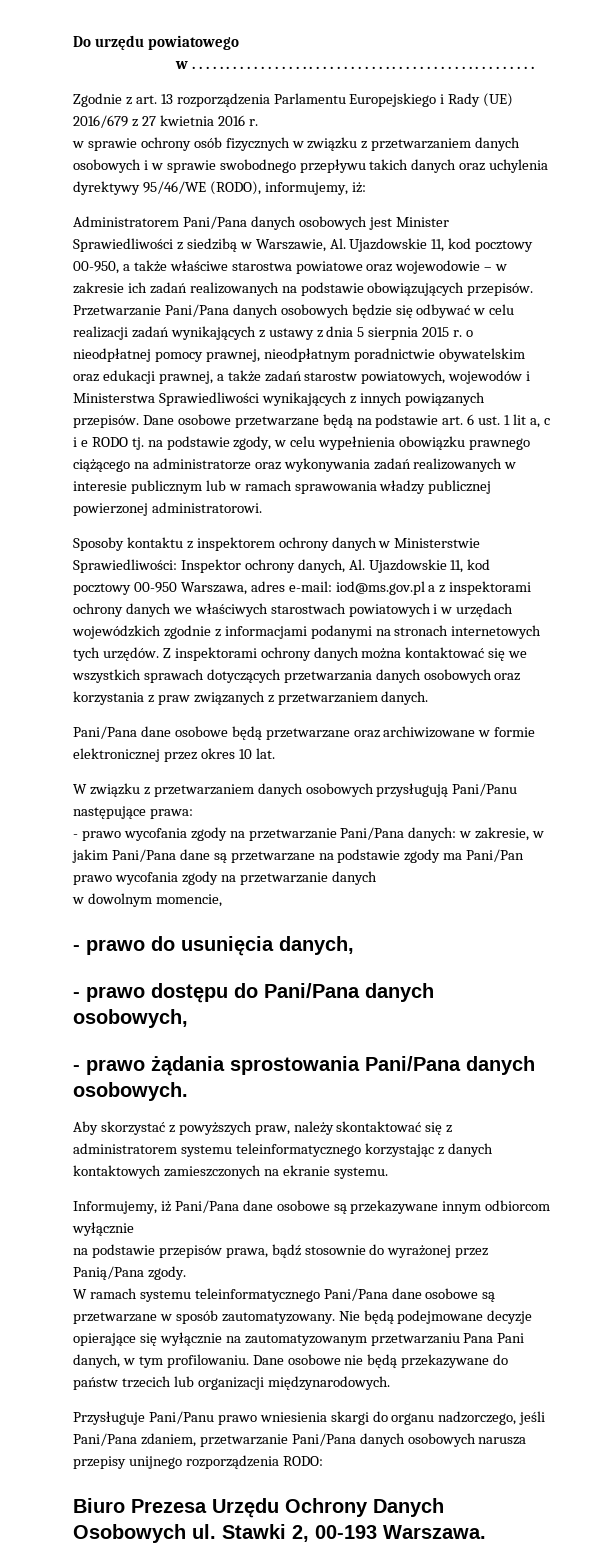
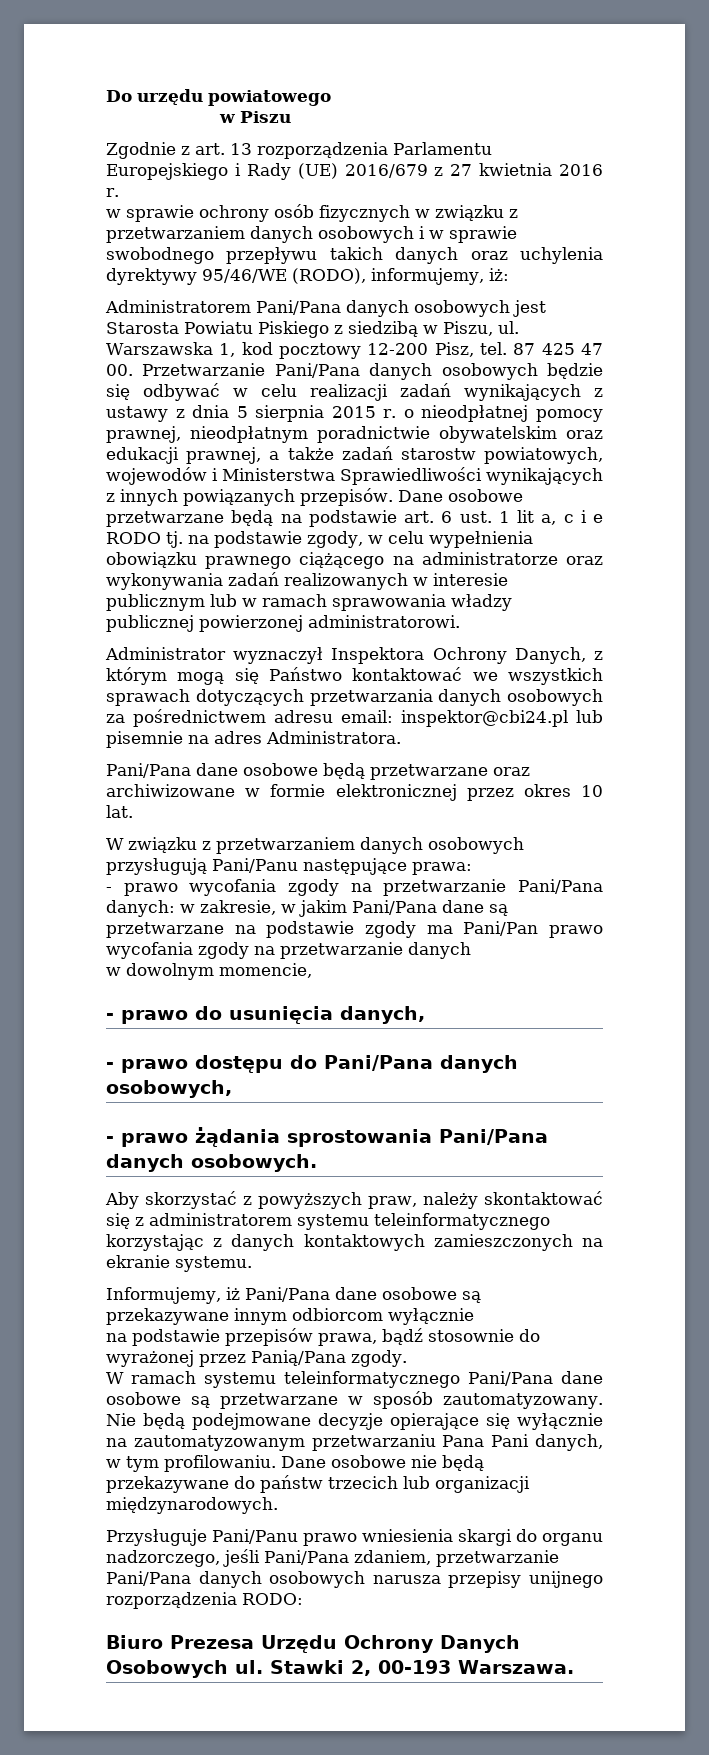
- w . . . . . . . . . . . . . . . . . . . . . . . . . . . . . . . . . . . . . . . . . . . . . . . . . .
+ w Piszu
- Administratorem Pani/Pana danych osobowych jest Minister Sprawiedliwości z siedzibą w Warszawie, Al. Ujazdowskie 11, kod pocztowy 00-950, a także właściwe starostwa powiatowe oraz wojewodowie – w zakresie ich zadań realizowanych na podstawie obowiązujących przepisów. Przetwarzanie Pani/Pana danych osobowych będzie się odbywać w celu realizacji zadań wynikających z ustawy z dnia 5 sierpnia 2015 r. o nieodpłatnej pomocy prawnej, nieodpłatnym poradnictwie obywatelskim oraz edukacji prawnej, a także zadań starostw powiatowych, wojewodów i Ministerstwa Sprawiedliwości wynikających z innych powiązanych przepisów.
+ Administratorem Pani/Pana danych osobowych jest Starosta Powiatu Piskiego z siedzibą w Piszu, ul. Warszawska 1, kod pocztowy 12-200 Pisz, tel. 87 425 47 00. Przetwarzanie Pani/Pana danych osobowych będzie się odbywać w celu realizacji zadań wynikających z ustawy z dnia 5 sierpnia 2015 r. o nieodpłatnej pomocy prawnej, nieodpłatnym poradnictwie obywatelskim oraz edukacji prawnej, a także zadań starostw powiatowych, wojewodów i Ministerstwa Sprawiedliwości wynikających z innych powiązanych przepisów.
- Sposoby kontaktu z inspektorem ochrony danych w Ministerstwie Sprawiedliwości: Inspektor ochrony danych, Al. Ujazdowskie 11, kod pocztowy 00-950 Warszawa, adres e-mail: iod@ms.gov.pl a z inspektorami ochrony danych we właściwych starostwach powiatowych i w urzędach wojewódzkich zgodnie z informacjami podanymi na stronach internetowych tych urzędów. Z inspektorami ochrony danych można kontaktować się we wszystkich sprawach dotyczących przetwarzania danych osobowych oraz korzystania z praw związanych z przetwarzaniem danych.
+ Administrator wyznaczył Inspektora Ochrony Danych, z którym mogą się Państwo kontaktować we wszystkich sprawach dotyczących przetwarzania danych osobowych za pośrednictwem adresu email: inspektor@cbi24.pl lub pisemnie na adres Administratora.

